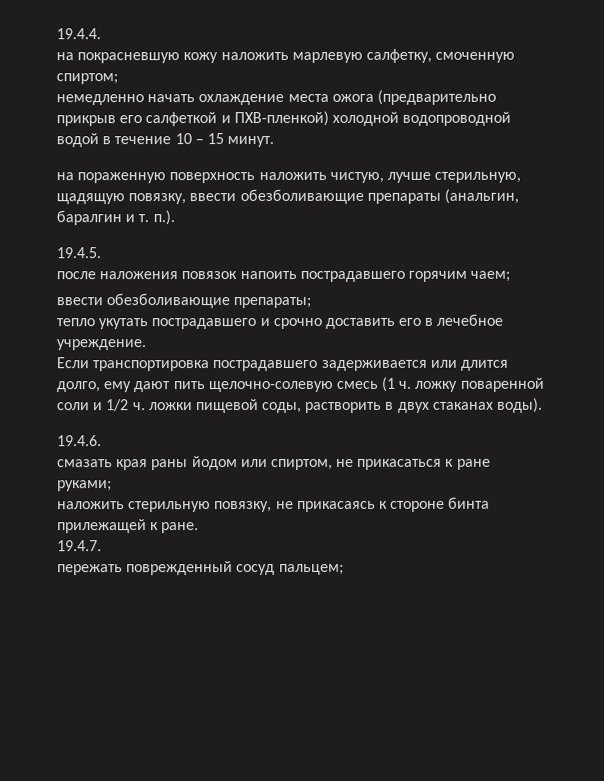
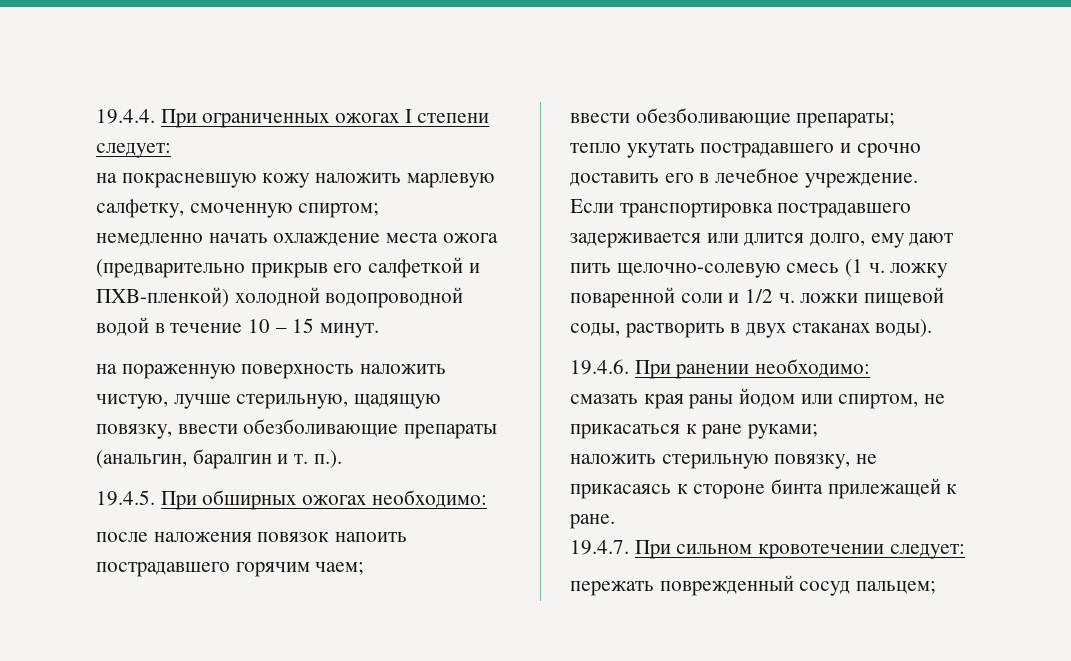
- 19.4.4.
+ 19.4.4. При ограниченных ожогах I степени следует:
- 19.4.5.
+ 19.4.5. При обширных ожогах необходимо:
- 19.4.6.
+ 19.4.6. При ранении необходимо:
- 19.4.7.
+ 19.4.7. При сильном кровотечении следует:

